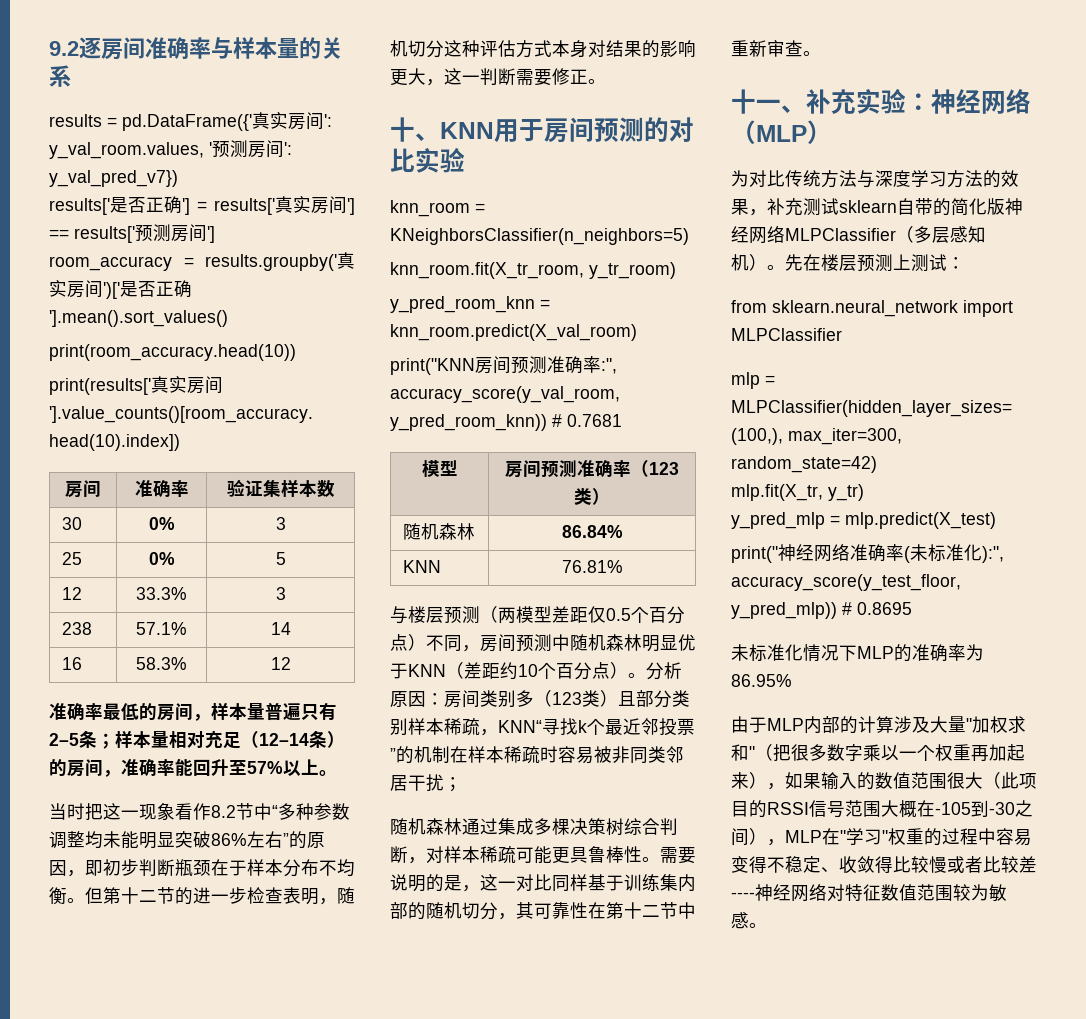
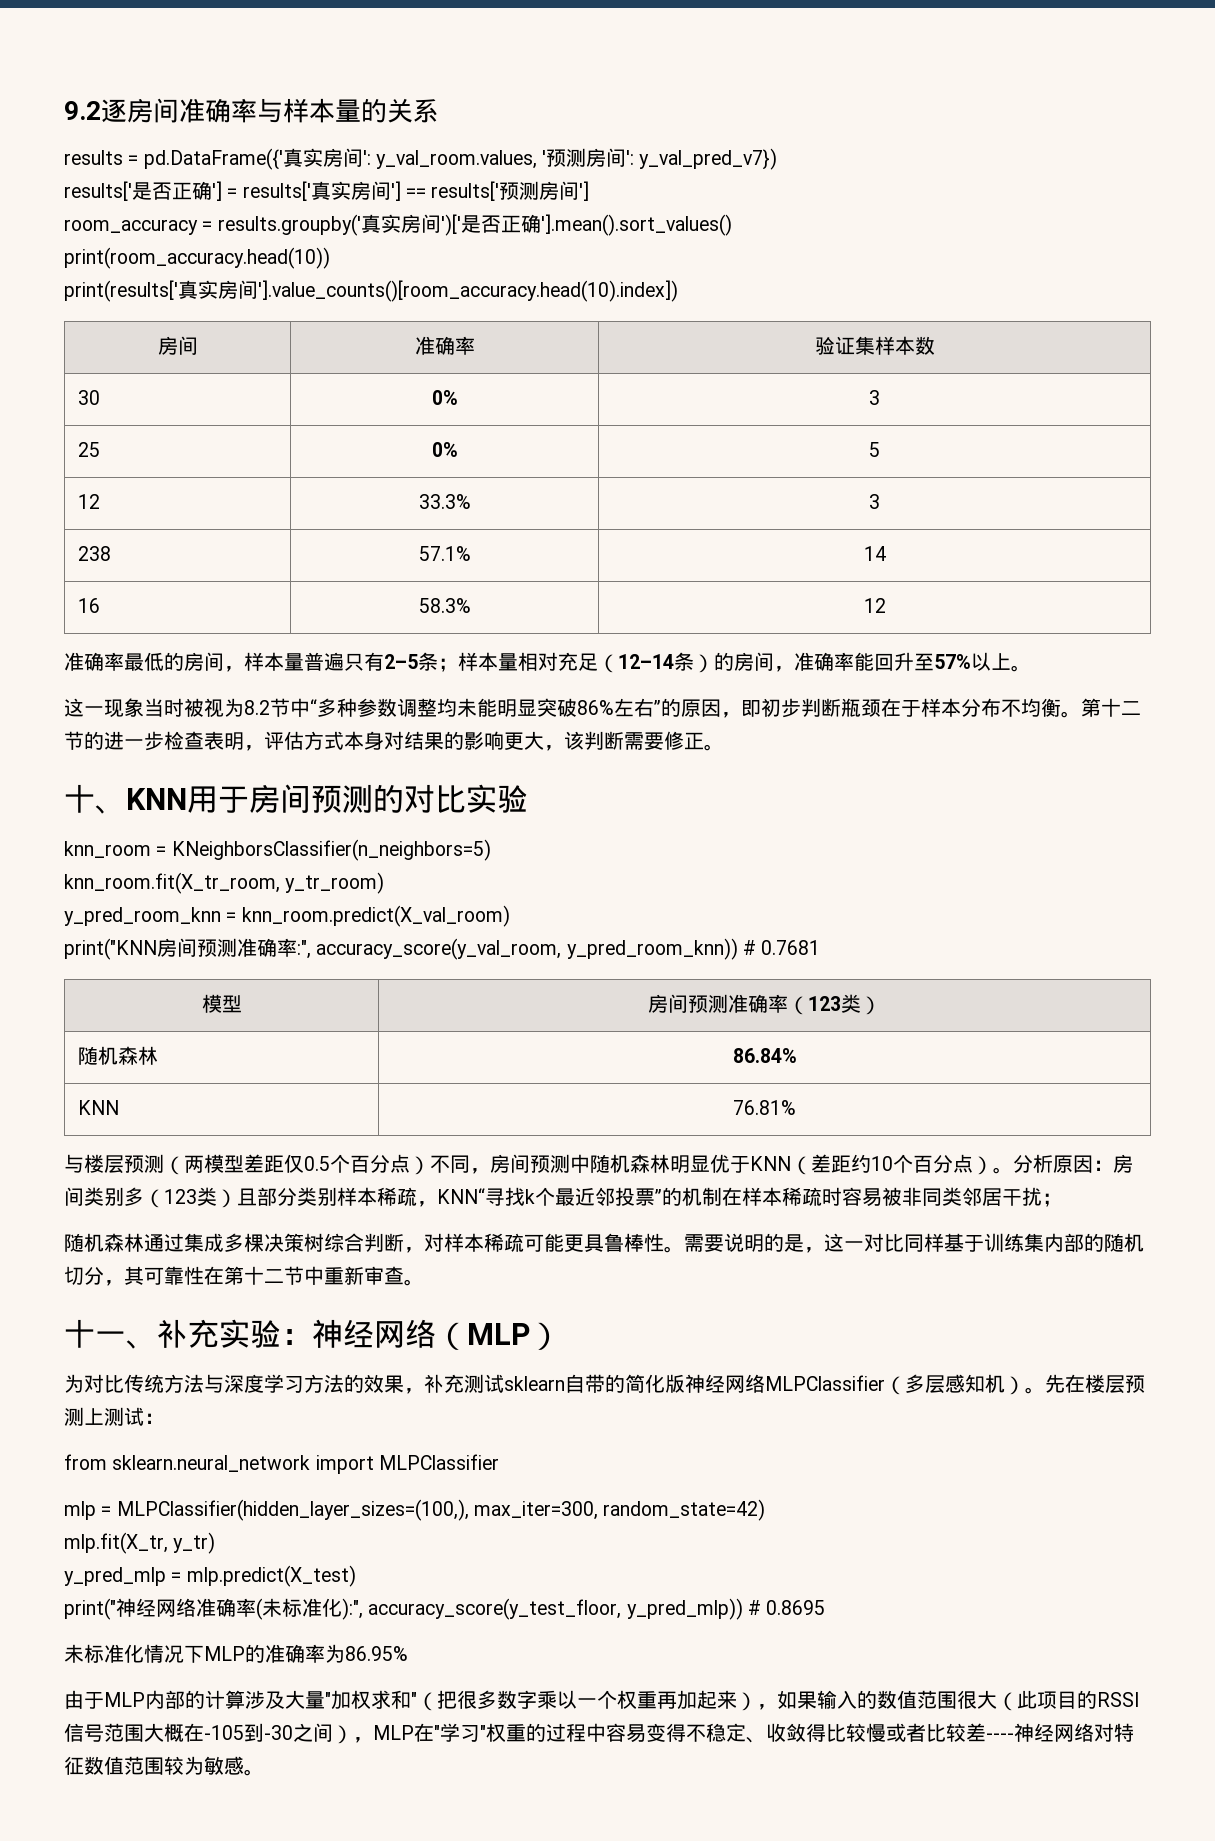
- 当时把这一现象看作8.2节中“多种参数调整均未能明显突破86%左右”的原因，即初步判断瓶颈在于样本分布不均衡。
+ 这一现象当时被视为8.2节中“多种参数调整均未能明显突破86%左右”的原因，即初步判断瓶颈在于样本分布不均衡。
- 但第十二节的进一步检查表明，随机切分这种评估方式本身对结果的影响更大，这一判断需要修正。
+ 第十二节的进一步检查表明，评估方式本身对结果的影响更大，该判断需要修正。

